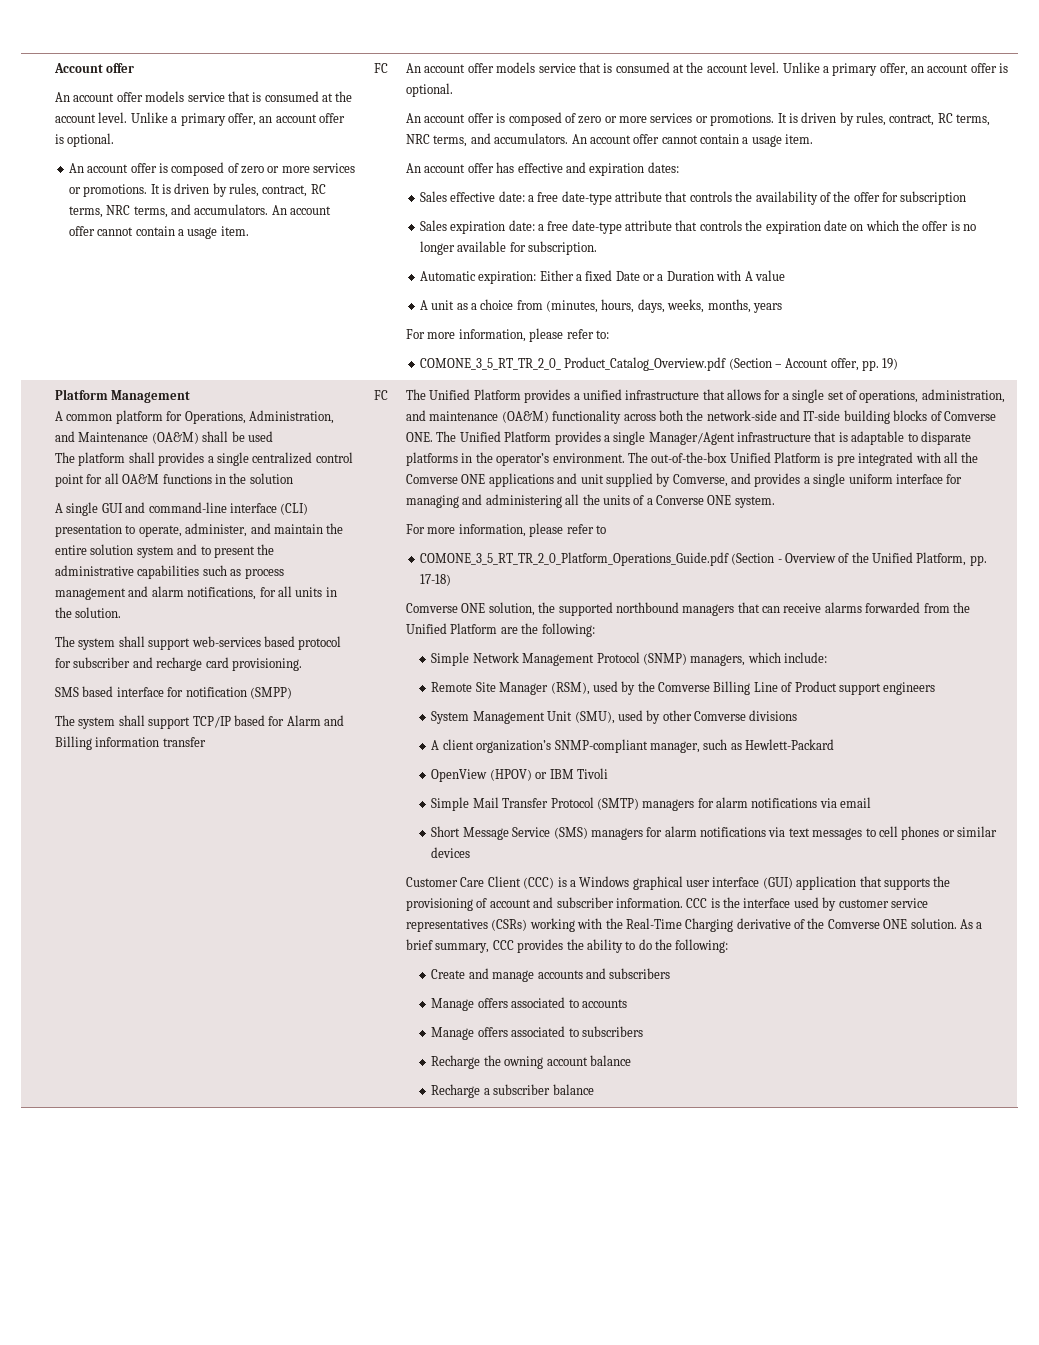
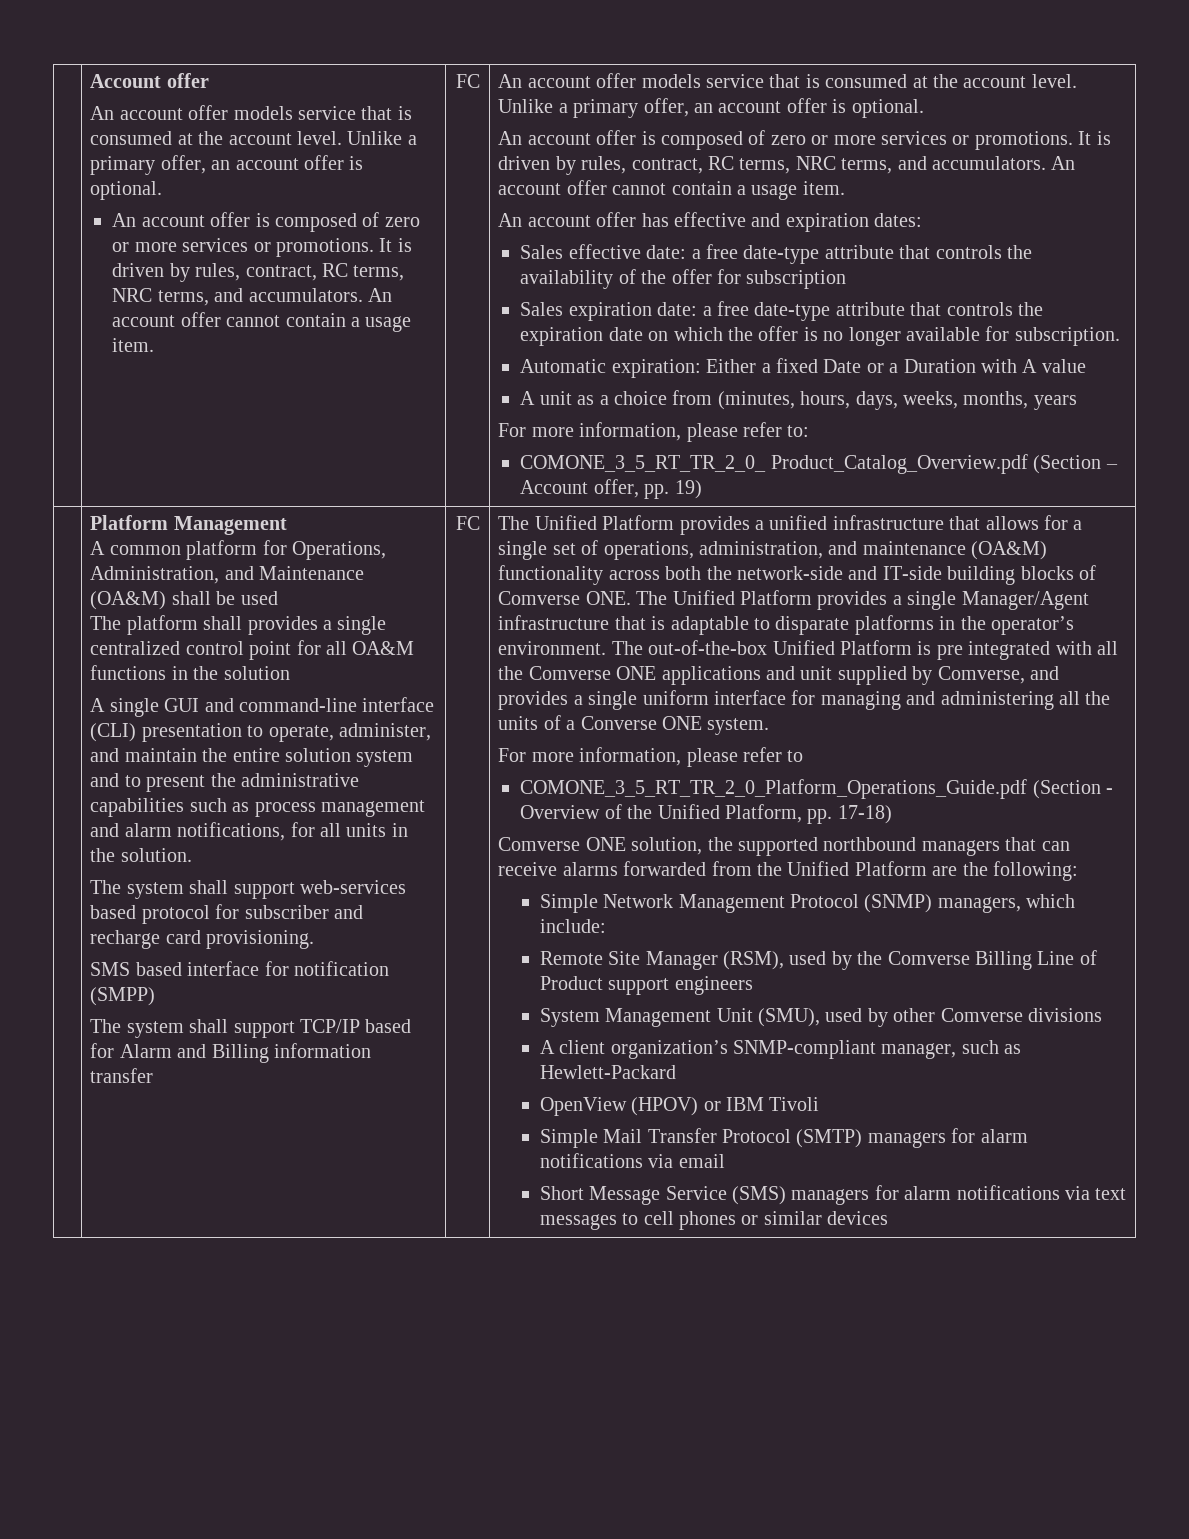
- Customer Care Client (CCC) is a Windows graphical user interface (GUI) application that supports the provisioning of account and subscriber information. CCC is the interface used by customer service representatives (CSRs) working with the Real-Time Charging derivative of the Comverse ONE solution. As a brief summary, CCC provides the ability to do the following:
- Create and manage accounts and subscribers
- Manage offers associated to accounts
- Manage offers associated to subscribers
- Recharge the owning account balance
- Recharge a subscriber balance

